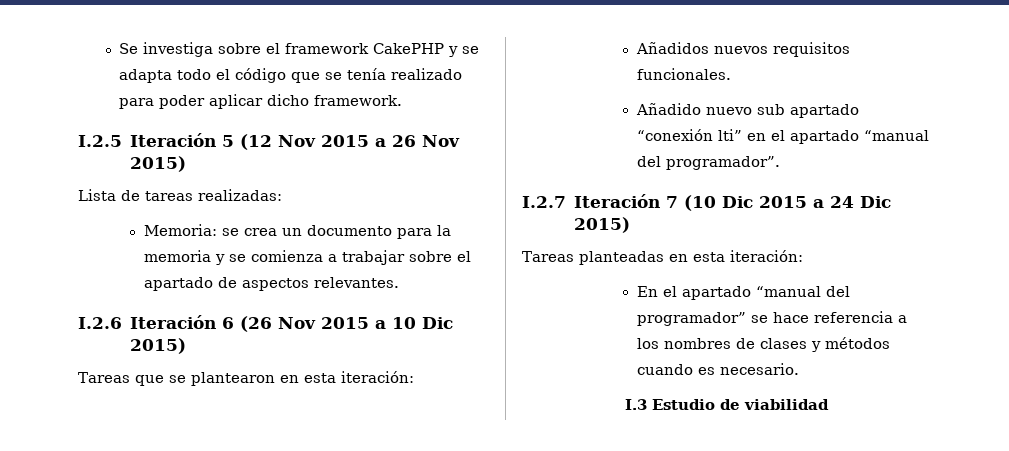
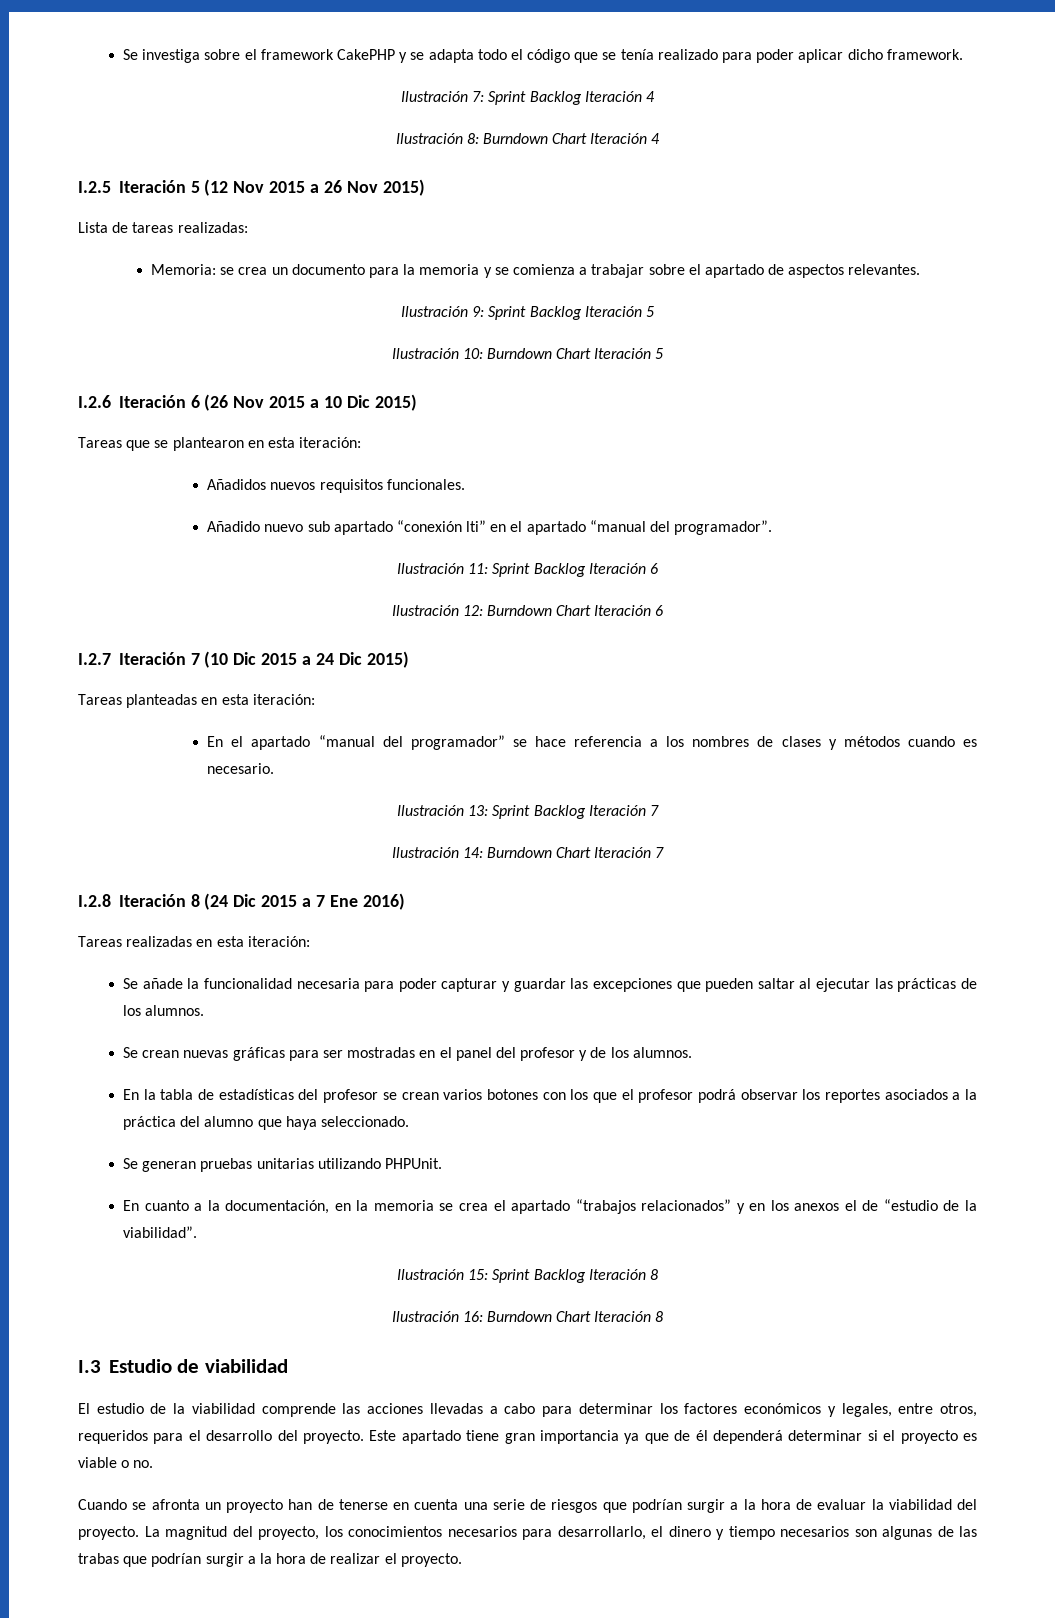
+ Ilustración 7: Sprint Backlog Iteración 4
+ Ilustración 8: Burndown Chart Iteración 4
+ Ilustración 9: Sprint Backlog Iteración 5
+ Ilustración 10: Burndown Chart Iteración 5
+ Ilustración 11: Sprint Backlog Iteración 6
+ Ilustración 12: Burndown Chart Iteración 6
+ Ilustración 13: Sprint Backlog Iteración 7
+ Ilustración 14: Burndown Chart Iteración 7
+ I.2.8 Iteración 8 (24 Dic 2015 a 7 Ene 2016)
+ Tareas realizadas en esta iteración:
+ Se añade la funcionalidad necesaria para poder capturar y guardar las excepciones que pueden saltar al ejecutar las prácticas de los alumnos.
+ Se crean nuevas gráficas para ser mostradas en el panel del profesor y de los alumnos.
+ En la tabla de estadísticas del profesor se crean varios botones con los que el profesor podrá observar los reportes asociados a la práctica del alumno que haya seleccionado.
+ Se generan pruebas unitarias utilizando PHPUnit.
+ En cuanto a la documentación, en la memoria se crea el apartado “trabajos relacionados” y en los anexos el de “estudio de la viabilidad”.
+ Ilustración 15: Sprint Backlog Iteración 8
+ Ilustración 16: Burndown Chart Iteración 8
  I.3 Estudio de viabilidad
+ El estudio de la viabilidad comprende las acciones llevadas a cabo para determinar los factores económicos y legales, entre otros, requeridos para el desarrollo del proyecto. Este apartado tiene gran importancia ya que de él dependerá determinar si el proyecto es viable o no.
+ Cuando se afronta un proyecto han de tenerse en cuenta una serie de riesgos que podrían surgir a la hora de evaluar la viabilidad del proyecto. La magnitud del proyecto, los conocimientos necesarios para desarrollarlo, el dinero y tiempo necesarios son algunas de las trabas que podrían surgir a la hora de realizar el proyecto.

